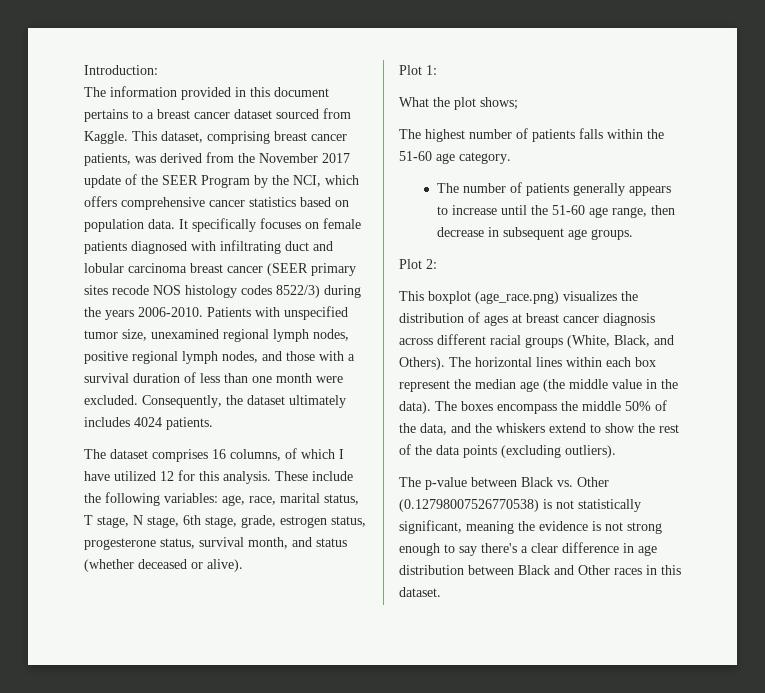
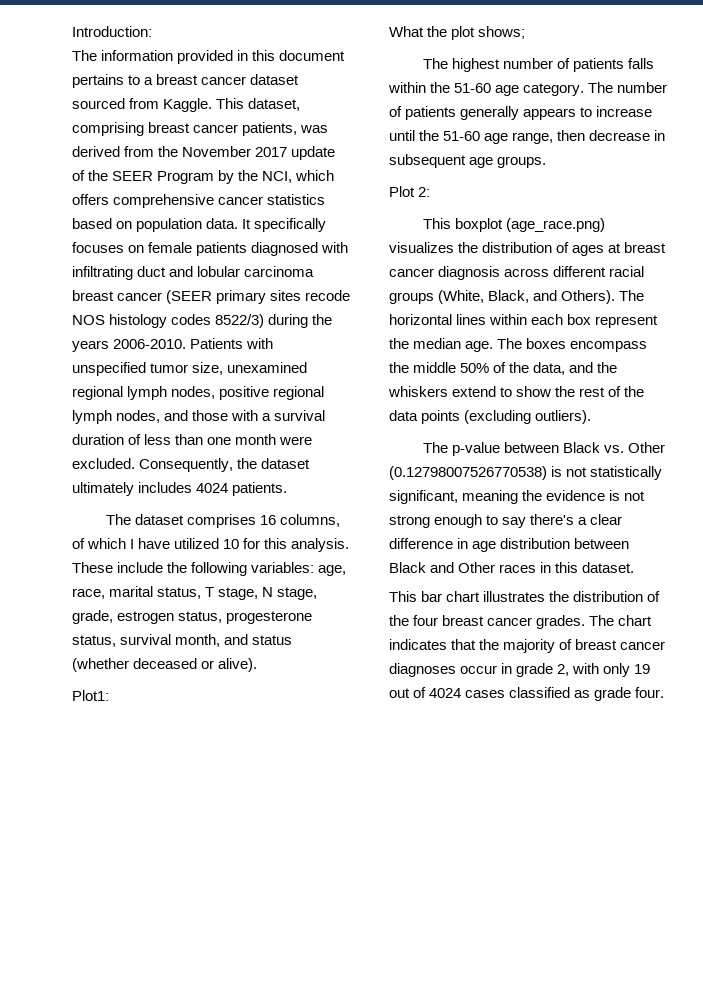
- The dataset comprises 16 columns, of which I have utilized 12 for this analysis.
+ The dataset comprises 16 columns, of which I have utilized 10 for this analysis.
- These include the following variables: age, race, marital status, T stage, N stage, 6th stage, grade, estrogen status, progesterone status, survival month, and status (whether deceased or alive).
+ These include the following variables: age, race, marital status, T stage, N stage, grade, estrogen status, progesterone status, survival month, and status (whether deceased or alive).
- Plot 1:
+ Plot1:
- The highest number of patients falls within the 51-60 age category.
- The number of patients generally appears to increase until the 51-60 age range, then decrease in subsequent age groups.
+ The highest number of patients falls within the 51-60 age category. The number of patients generally appears to increase until the 51-60 age range, then decrease in subsequent age groups.
- The horizontal lines within each box represent the median age (the middle value in the data).
+ The horizontal lines within each box represent the median age.
+ This bar chart illustrates the distribution of the four breast cancer grades. The chart indicates that the majority of breast cancer diagnoses occur in grade 2, with only 19 out of 4024 cases classified as grade four.

